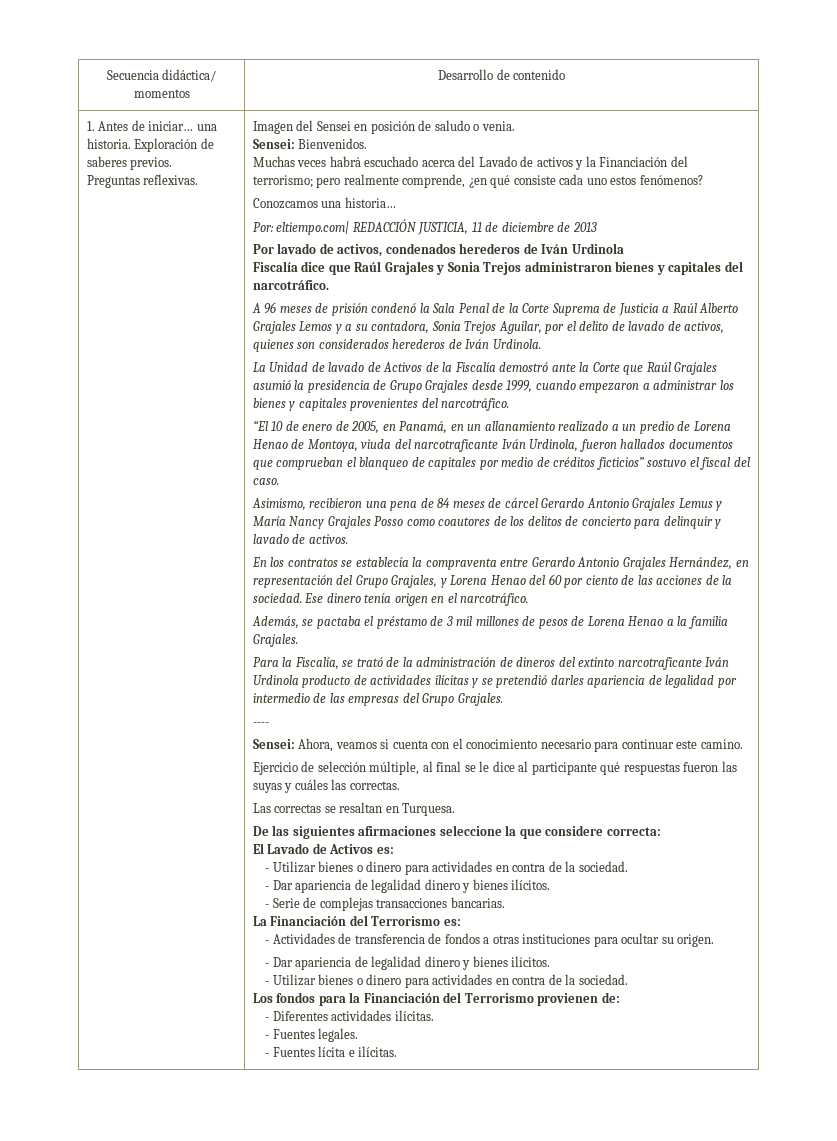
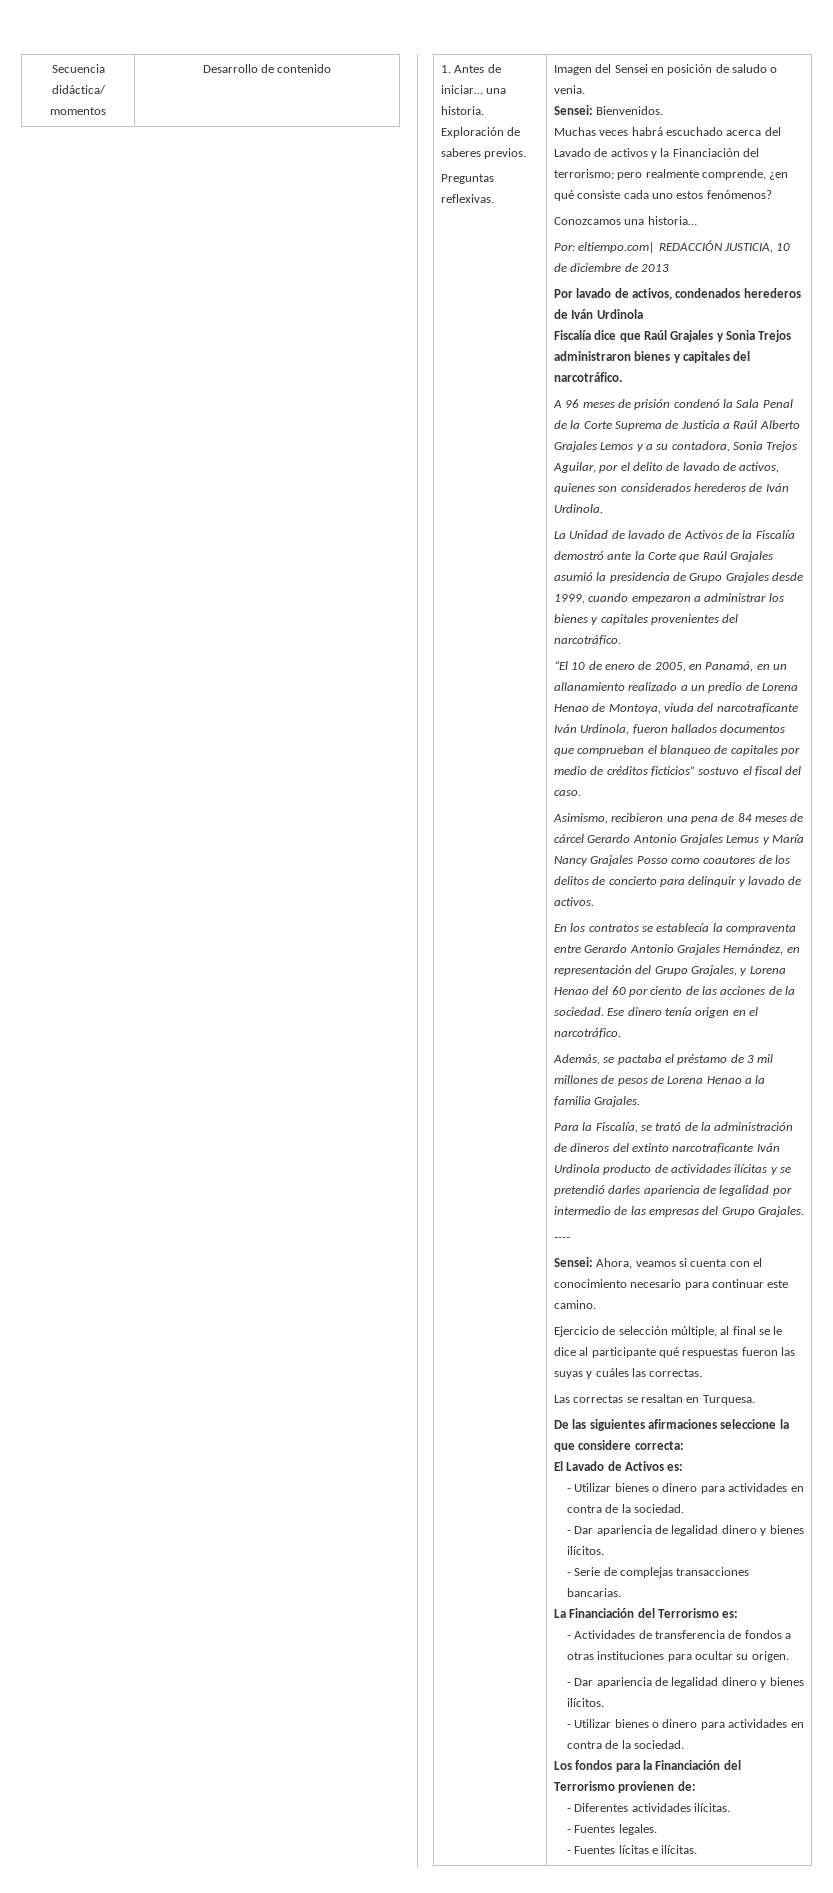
- Por: eltiempo.com| REDACCIÓN JUSTICIA, 11 de diciembre de 2013
+ Por: eltiempo.com| REDACCIÓN JUSTICIA, 10 de diciembre de 2013
- - Fuentes lícita e ilícitas.
+ - Fuentes lícitas e ilícitas.

